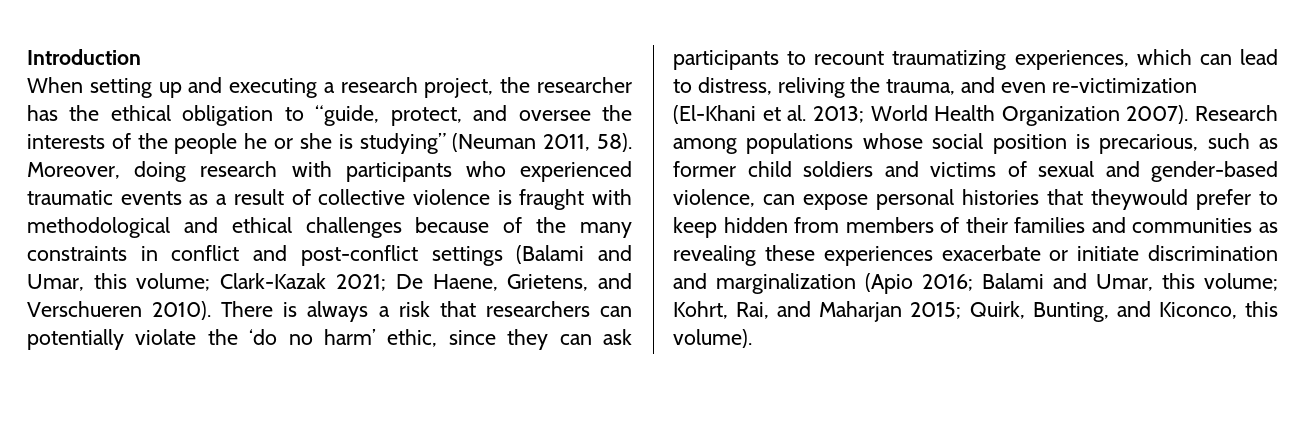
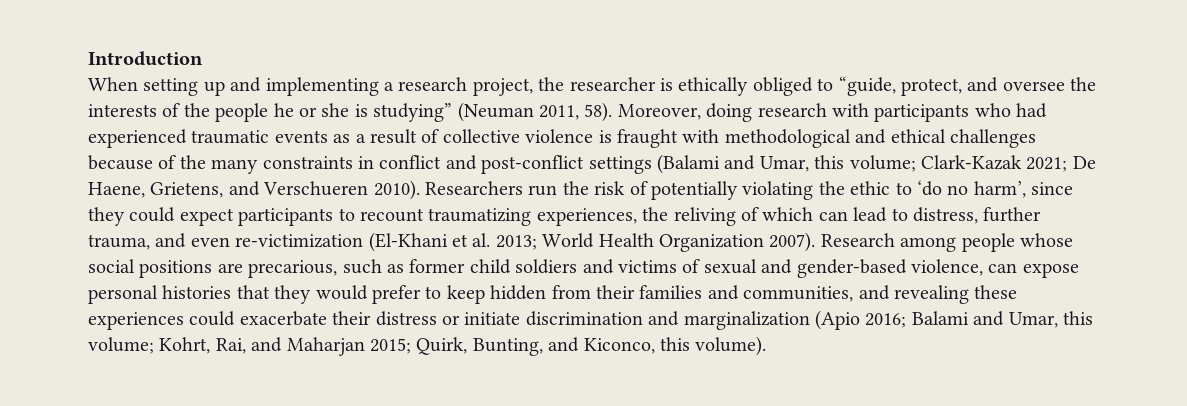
- When setting up and executing a research project, the researcher has the ethical obligation to “guide, protect, and oversee the interests of the people he or she is studying” (Neuman 2011, 58).
+ When setting up and implementing a research project, the researcher is ethically obliged to “guide, protect, and oversee the interests of the people he or she is studying” (Neuman 2011, 58).
- Moreover, doing research with participants who experienced traumatic events as a result of collective violence is fraught with methodological and ethical challenges because of the many constraints in conflict and post-conflict settings (Balami and Umar, this volume; Clark-Kazak 2021; De Haene, Grietens, and Verschueren 2010).
+ Moreover, doing research with participants who had experienced traumatic events as a result of collective violence is fraught with methodological and ethical challenges because of the many constraints in conflict and post-conflict settings (Balami and Umar, this volume; Clark-Kazak 2021; De Haene, Grietens, and Verschueren 2010).
- There is always a risk that researchers can potentially violate the ‘do no harm’ ethic, since they can ask participants to recount traumatizing experiences, which can lead to distress, reliving the trauma, and even re-victimization (El-Khani et al. 2013; World Health Organization 2007).
+ Researchers run the risk of potentially violating the ethic to ‘do no harm’, since they could expect participants to recount traumatizing experiences, the reliving of which can lead to distress, further trauma, and even re-victimization (El-Khani et al. 2013; World Health Organization 2007).
- Research among populations whose social position is precarious, such as former child soldiers and victims of sexual and gender-based violence, can expose personal histories that theywould prefer to keep hidden from members of their families and communities as revealing these experiences exacerbate or initiate discrimination and marginalization (Apio 2016; Balami and Umar, this volume; Kohrt, Rai, and Maharjan 2015; Quirk, Bunting, and Kiconco, this volume).
+ Research among people whose social positions are precarious, such as former child soldiers and victims of sexual and gender-based violence, can expose personal histories that they would prefer to keep hidden from their families and communities, and revealing these experiences could exacerbate their distress or initiate discrimination and marginalization (Apio 2016; Balami and Umar, this volume; Kohrt, Rai, and Maharjan 2015; Quirk, Bunting, and Kiconco, this volume).

